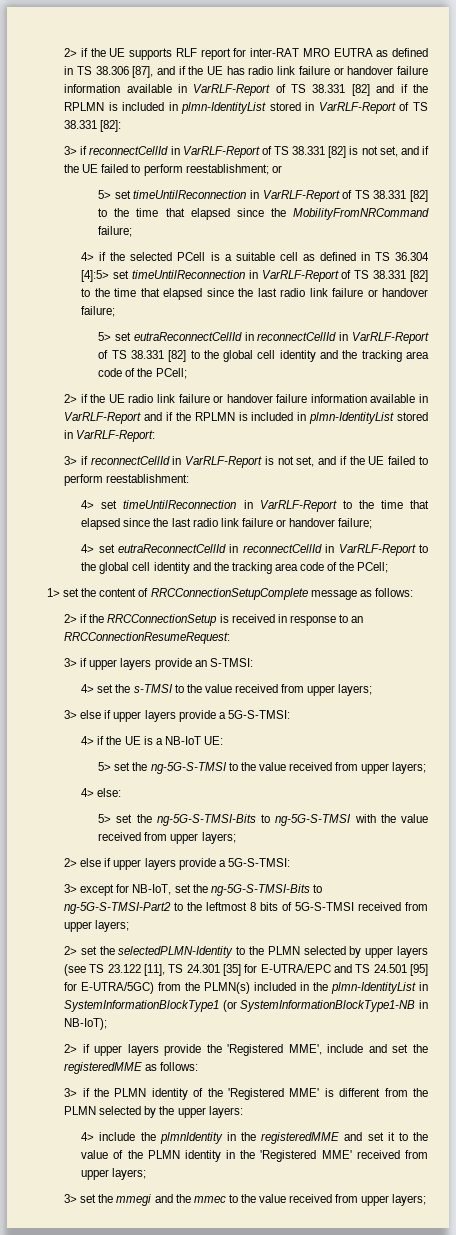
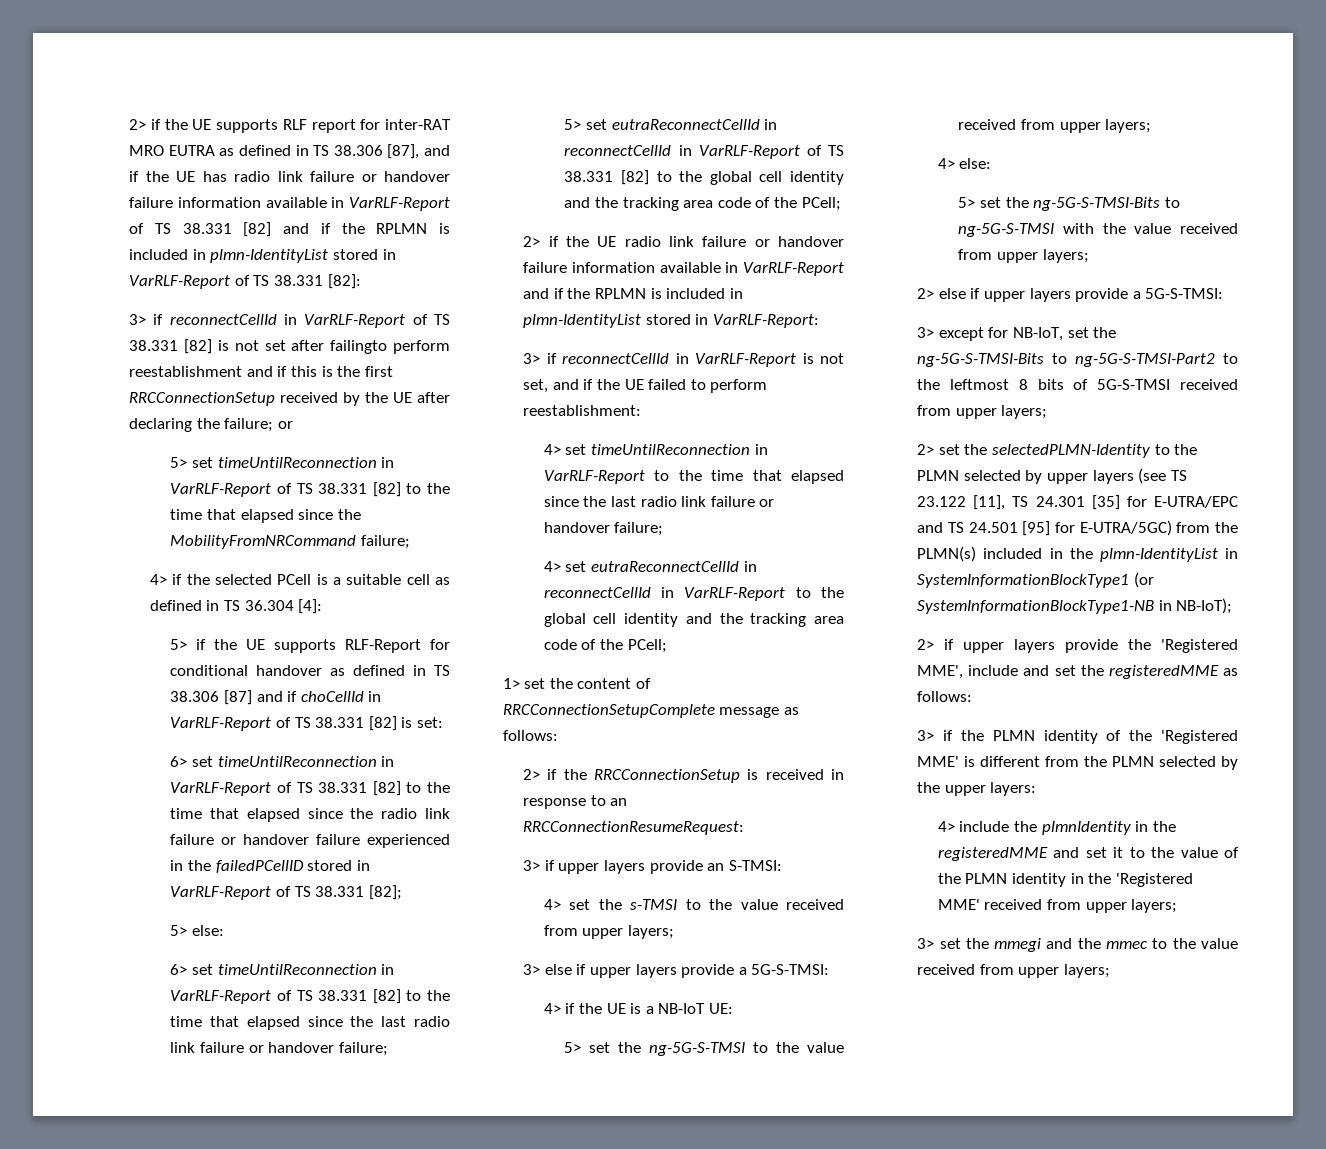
- 3> if reconnectCellId in VarRLF-Report of TS 38.331 [82] is not set, and if the UE failed to perform reestablishment; or
+ 3> if reconnectCellId in VarRLF-Report of TS 38.331 [82] is not set after failingto perform reestablishment and if this is the first RRCConnectionSetup received by the UE after declaring the failure; or
- 4> if the selected PCell is a suitable cell as defined in TS 36.304 [4]:5> set timeUntilReconnection in VarRLF-Report of TS 38.331 [82] to the time that elapsed since the last radio link failure or handover failure;
+ 4> if the selected PCell is a suitable cell as defined in TS 36.304 [4]:
+ 5> if the UE supports RLF-Report for conditional handover as defined in TS 38.306 [87] and if choCellId in VarRLF-Report of TS 38.331 [82] is set:
+ 6> set timeUntilReconnection in VarRLF-Report of TS 38.331 [82] to the time that elapsed since the radio link failure or handover failure experienced in the failedPCellID stored in VarRLF-Report of TS 38.331 [82];
+ 5> else:
+ 6> set timeUntilReconnection in VarRLF-Report of TS 38.331 [82] to the time that elapsed since the last radio link failure or handover failure;

